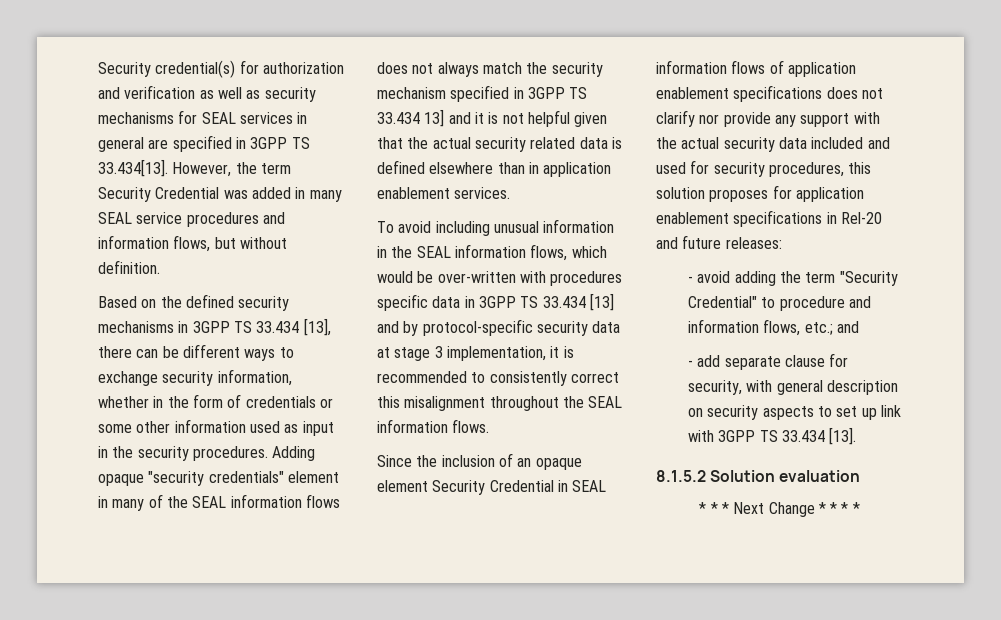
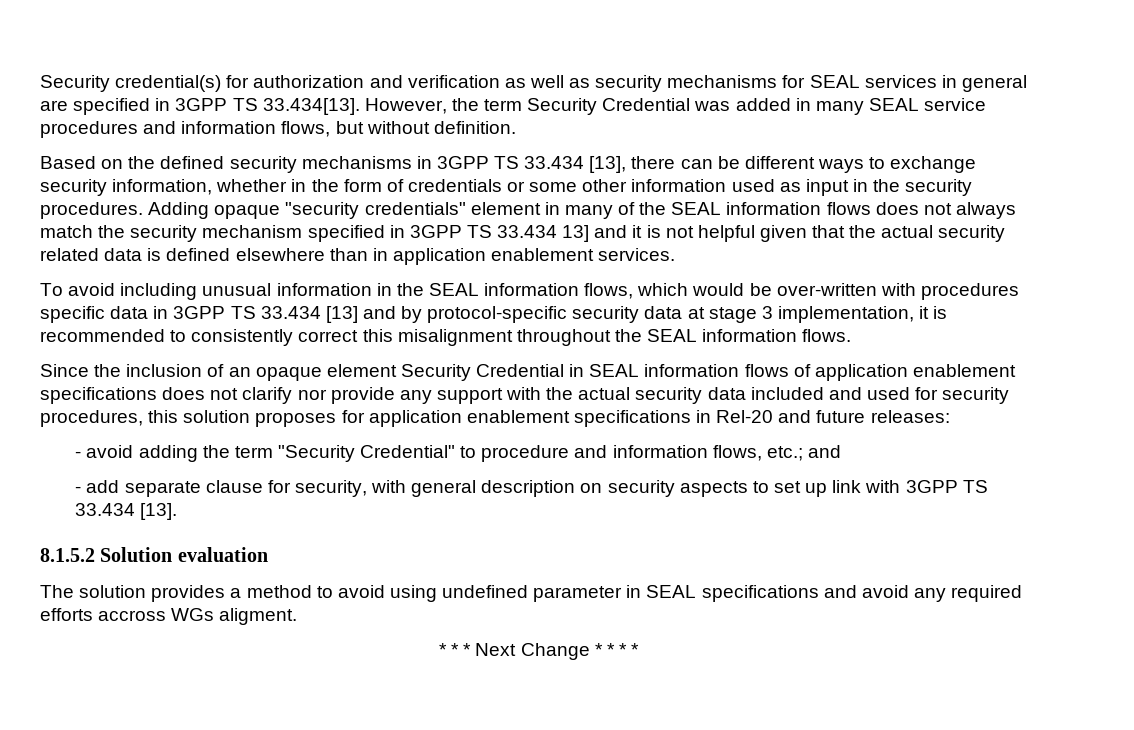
+ The solution provides a method to avoid using undefined parameter in SEAL specifications and avoid any required efforts accross WGs aligment.

